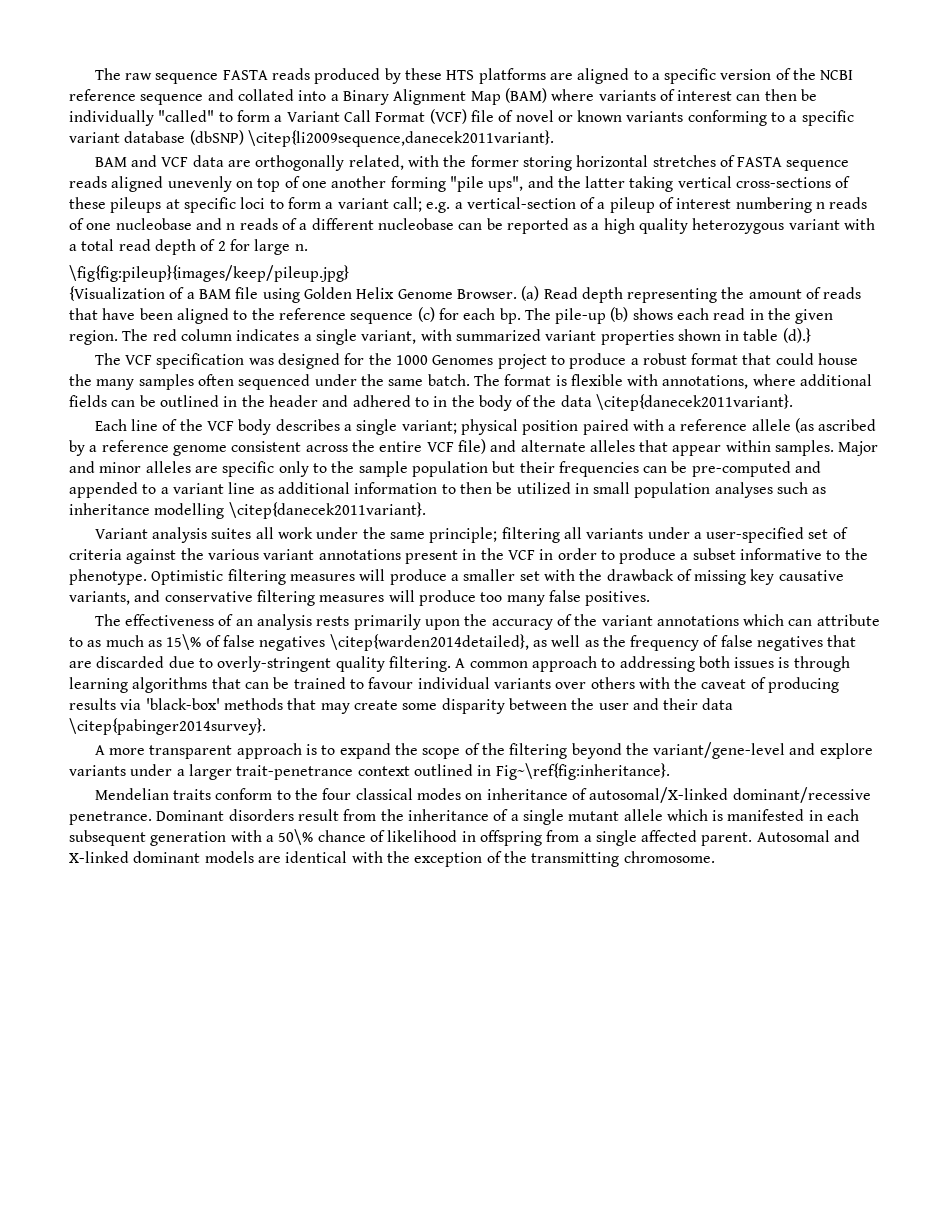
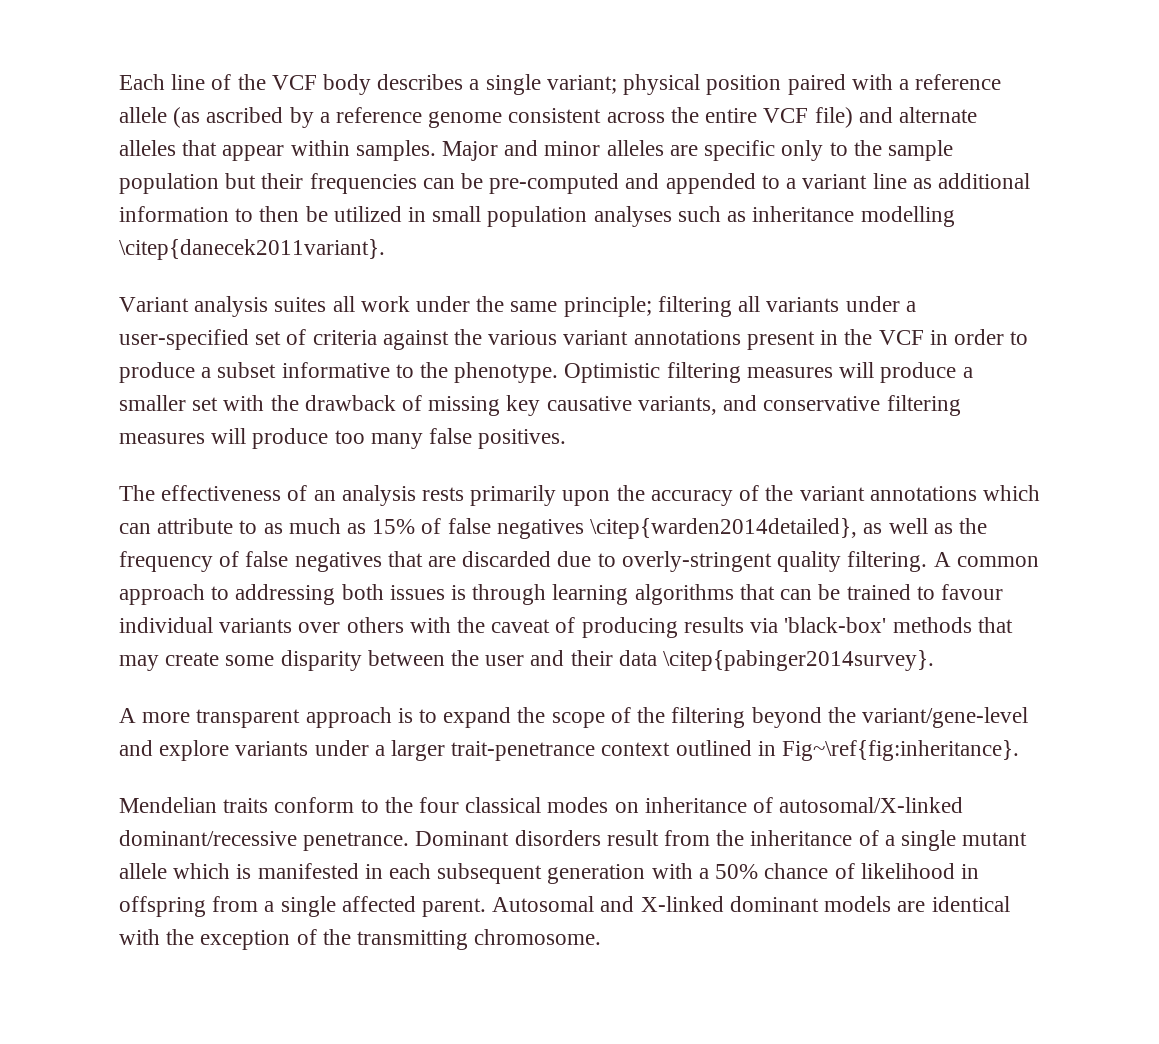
- The raw sequence FASTA reads produced by these HTS platforms are aligned to a specific version of the NCBI reference sequence and collated into a Binary Alignment Map (BAM) where variants of interest can then be individually "called" to form a Variant Call Format (VCF) file of novel or known variants conforming to a specific variant database (dbSNP) \citep{li2009sequence,danecek2011variant}.
- BAM and VCF data are orthogonally related, with the former storing horizontal stretches of FASTA sequence reads aligned unevenly on top of one another forming "pile ups", and the latter taking vertical cross-sections of these pileups at specific loci to form a variant call; e.g. a vertical-section of a pileup of interest numbering n reads of one nucleobase and n reads of a different nucleobase can be reported as a high quality heterozygous variant with a total read depth of 2 for large n.
- \fig{fig:pileup}{images/keep/pileup.jpg}
- {Visualization of a BAM file using Golden Helix Genome Browser. (a) Read depth representing the amount of reads that have been aligned to the reference sequence (c) for each bp. The pile-up (b) shows each read in the given region. The red column indicates a single variant, with summarized variant properties shown in table (d).}
- The VCF specification was designed for the 1000 Genomes project to produce a robust format that could house the many samples often sequenced under the same batch. The format is flexible with annotations, where additional fields can be outlined in the header and adhered to in the body of the data \citep{danecek2011variant}.
- The effectiveness of an analysis rests primarily upon the accuracy of the variant annotations which can attribute to as much as 15\% of false negatives \citep{warden2014detailed}, as well as the frequency of false negatives that are discarded due to overly-stringent quality filtering.
+ The effectiveness of an analysis rests primarily upon the accuracy of the variant annotations which can attribute to as much as 15% of false negatives \citep{warden2014detailed}, as well as the frequency of false negatives that are discarded due to overly-stringent quality filtering.
- Dominant disorders result from the inheritance of a single mutant allele which is manifested in each subsequent generation with a 50\% chance of likelihood in offspring from a single affected parent.
+ Dominant disorders result from the inheritance of a single mutant allele which is manifested in each subsequent generation with a 50% chance of likelihood in offspring from a single affected parent.

